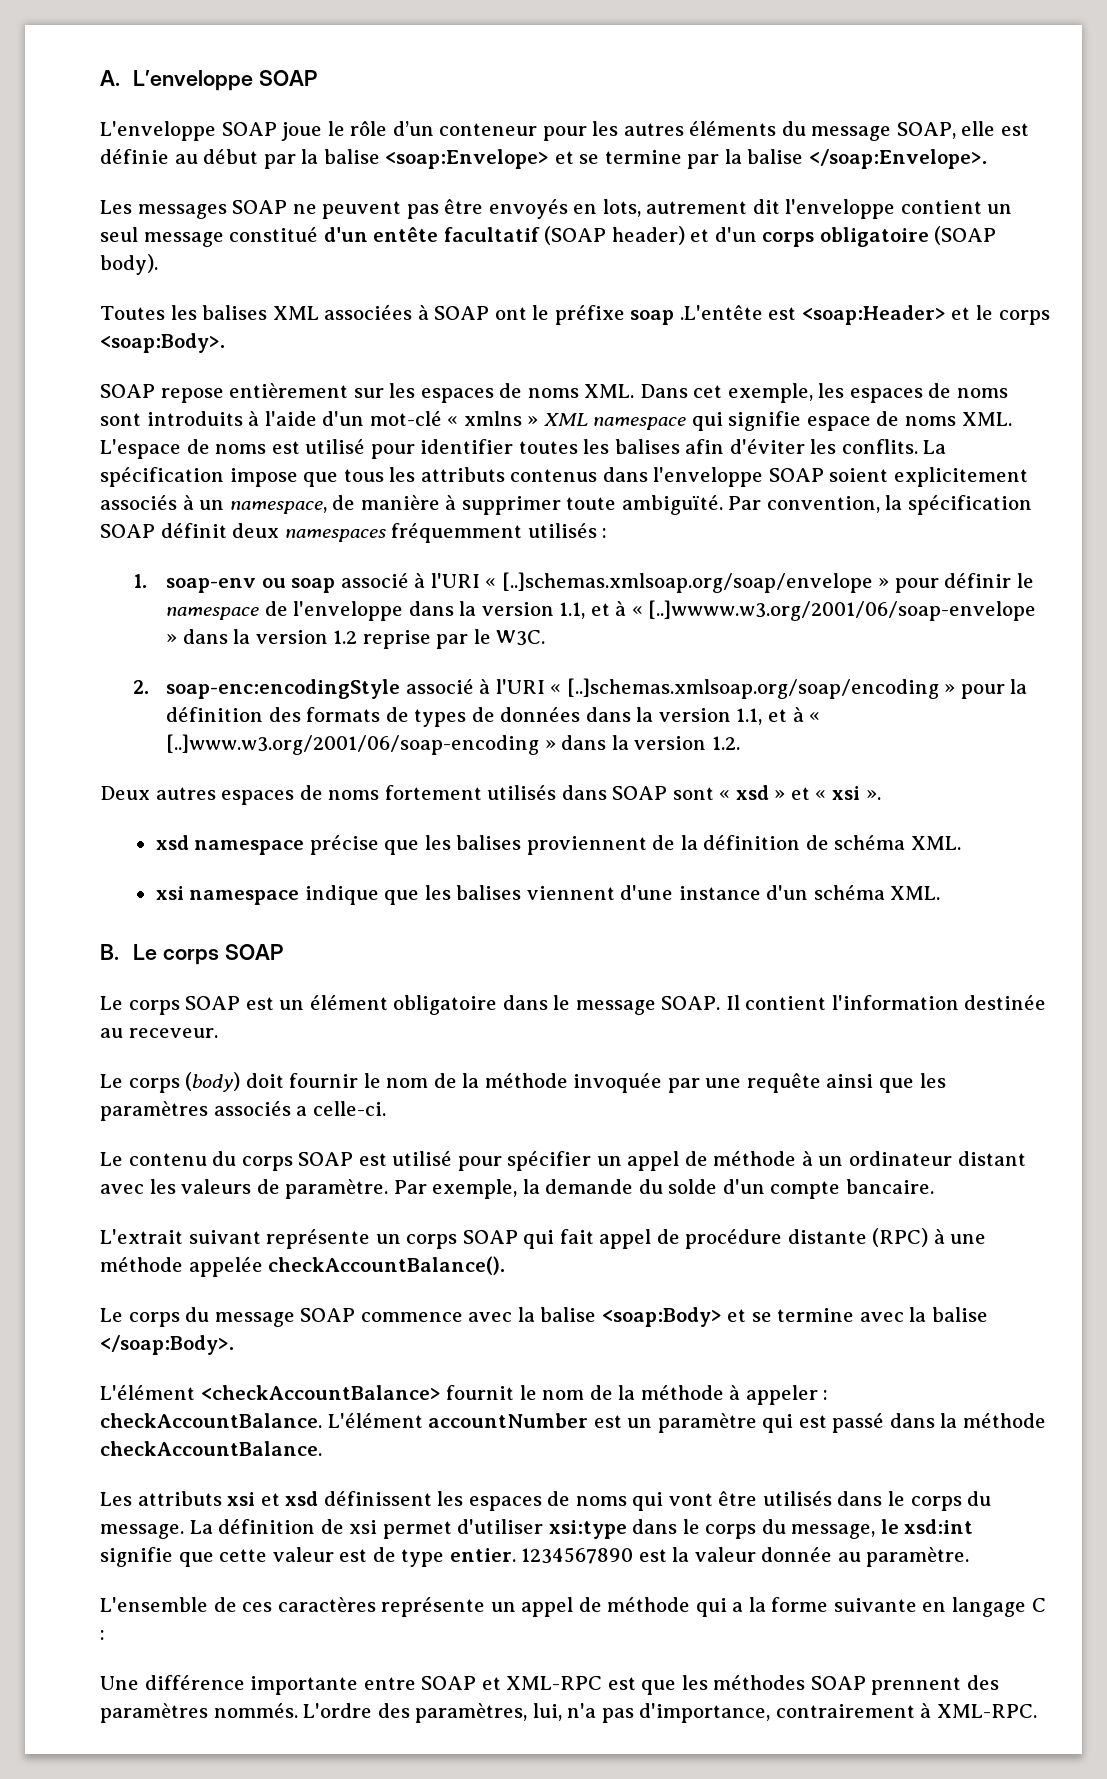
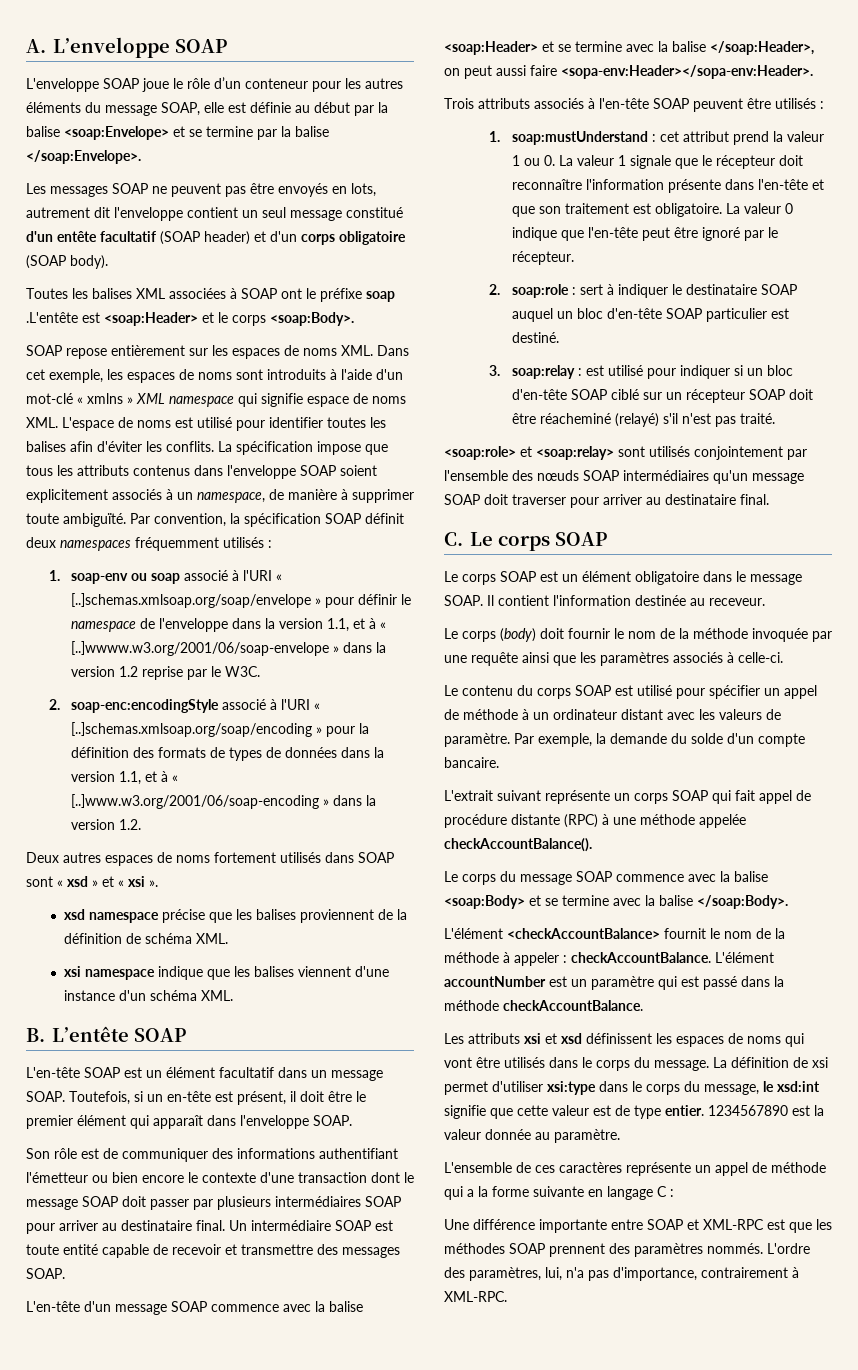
- B. Le corps SOAP
+ B. L’entête SOAP
+ L'en-tête SOAP est un élément facultatif dans un message SOAP. Toutefois, si un en-tête est présent, il doit être le premier élément qui apparaît dans l'enveloppe SOAP.
+ Son rôle est de communiquer des informations authentifiant l'émetteur ou bien encore le contexte d'une transaction dont le message SOAP doit passer par plusieurs intermédiaires SOAP pour arriver au destinataire final. Un intermédiaire SOAP est toute entité capable de recevoir et transmettre des messages SOAP.
+ L'en-tête d'un message SOAP commence avec la balise <soap:Header> et se termine avec la balise </soap:Header>, on peut aussi faire <sopa-env:Header></sopa-env:Header>.
+ Trois attributs associés à l'en-tête SOAP peuvent être utilisés :
+ 1. soap:mustUnderstand : cet attribut prend la valeur 1 ou 0. La valeur 1 signale que le récepteur doit reconnaître l'information présente dans l'en-tête et que son traitement est obligatoire. La valeur 0 indique que l'en-tête peut être ignoré par le récepteur.
+ 2. soap:role : sert à indiquer le destinataire SOAP auquel un bloc d'en-tête SOAP particulier est destiné.
+ 3. soap:relay : est utilisé pour indiquer si un bloc d'en-tête SOAP ciblé sur un récepteur SOAP doit être réacheminé (relayé) s'il n'est pas traité.
+ <soap:role> et <soap:relay> sont utilisés conjointement par l'ensemble des nœuds SOAP intermédiaires qu'un message SOAP doit traverser pour arriver au destinataire final.
+ C. Le corps SOAP
- Le corps (body) doit fournir le nom de la méthode invoquée par une requête ainsi que les paramètres associés a celle-ci.
+ Le corps (body) doit fournir le nom de la méthode invoquée par une requête ainsi que les paramètres associés à celle-ci.

